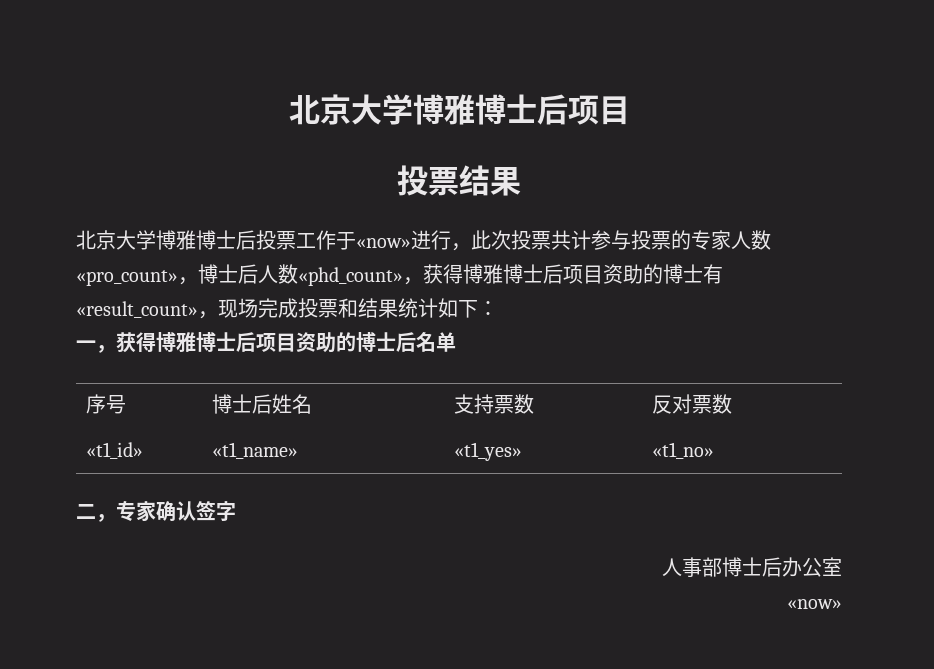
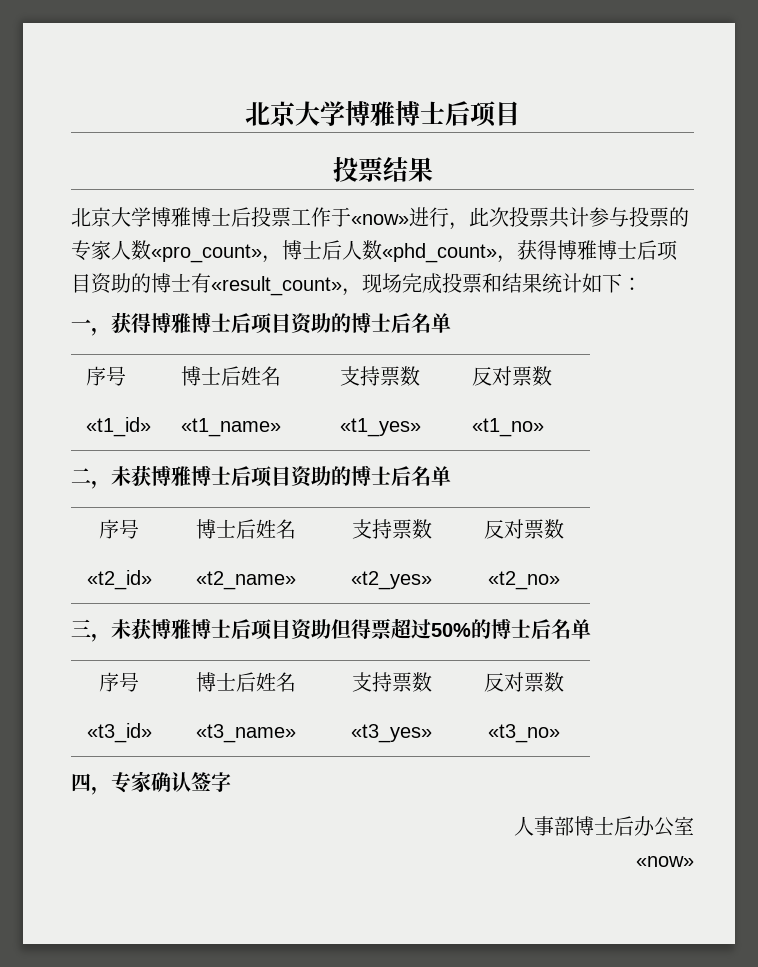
- 二，专家确认签字
+ 二，未获博雅博士后项目资助的博士后名单
+ 序号 | 博士后姓名 | 支持票数 | 反对票数
+ «t2_id» | «t2_name» | «t2_yes» | «t2_no»
+ 三，未获博雅博士后项目资助但得票超过50%的博士后名单
+ 序号 | 博士后姓名 | 支持票数 | 反对票数
+ «t3_id» | «t3_name» | «t3_yes» | «t3_no»
+ 四，专家确认签字

